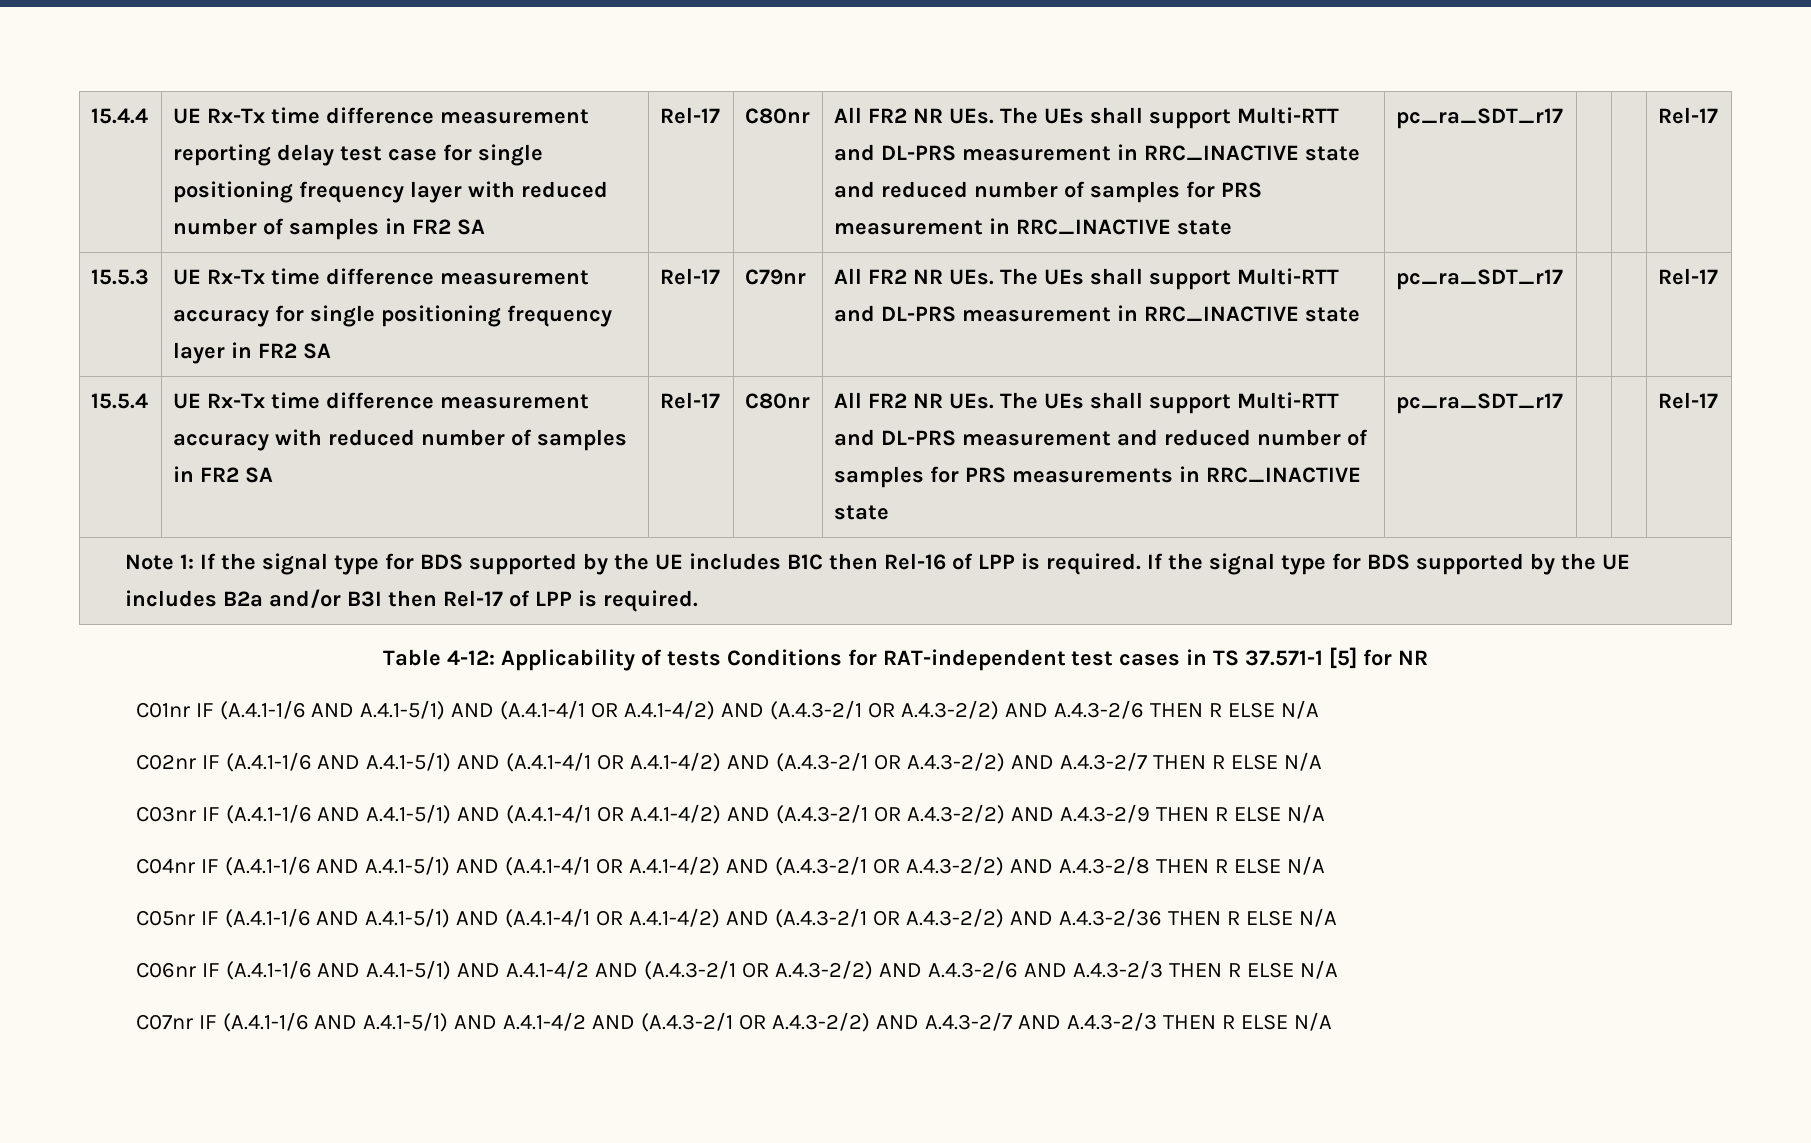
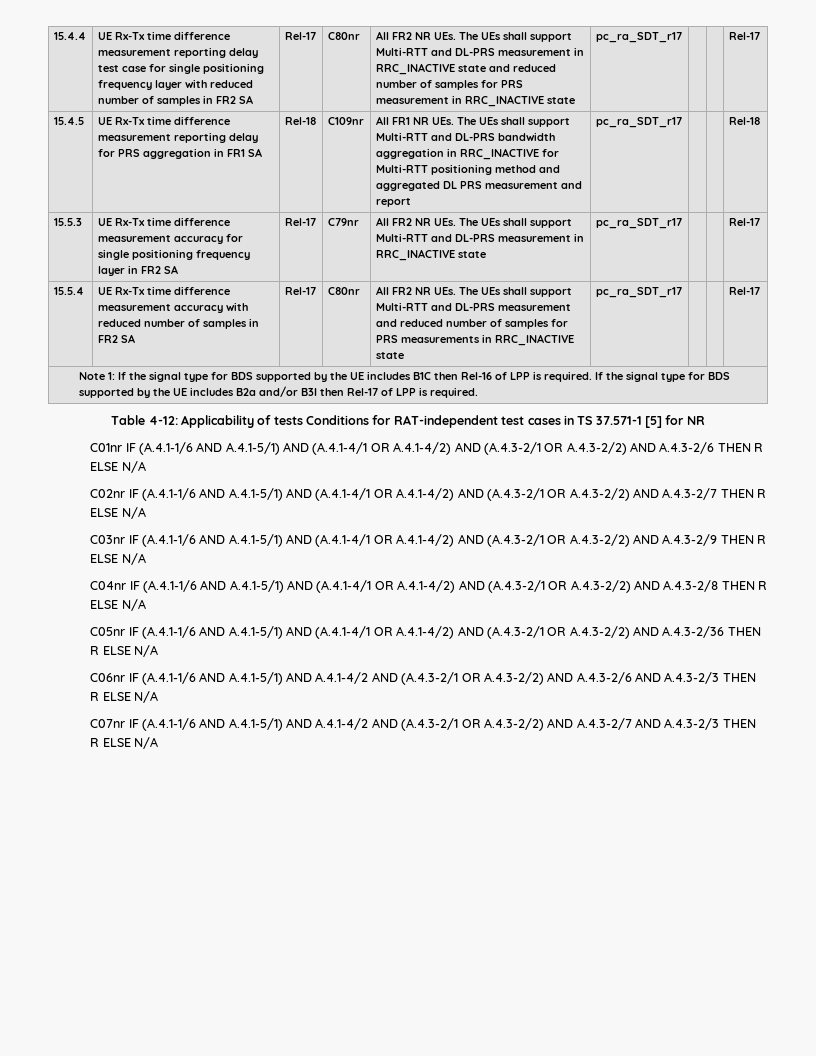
+ 15.4.5 | UE Rx-Tx time difference measurement reporting delay for PRS aggregation in FR1 SA | Rel-18 | C109nr | All FR1 NR UEs. The UEs shall support Multi-RTT and DL-PRS bandwidth aggregation in RRC_INACTIVE for Multi-RTT positioning method and aggregated DL PRS measurement and report | pc_ra_SDT_r17 | | | Rel-18

